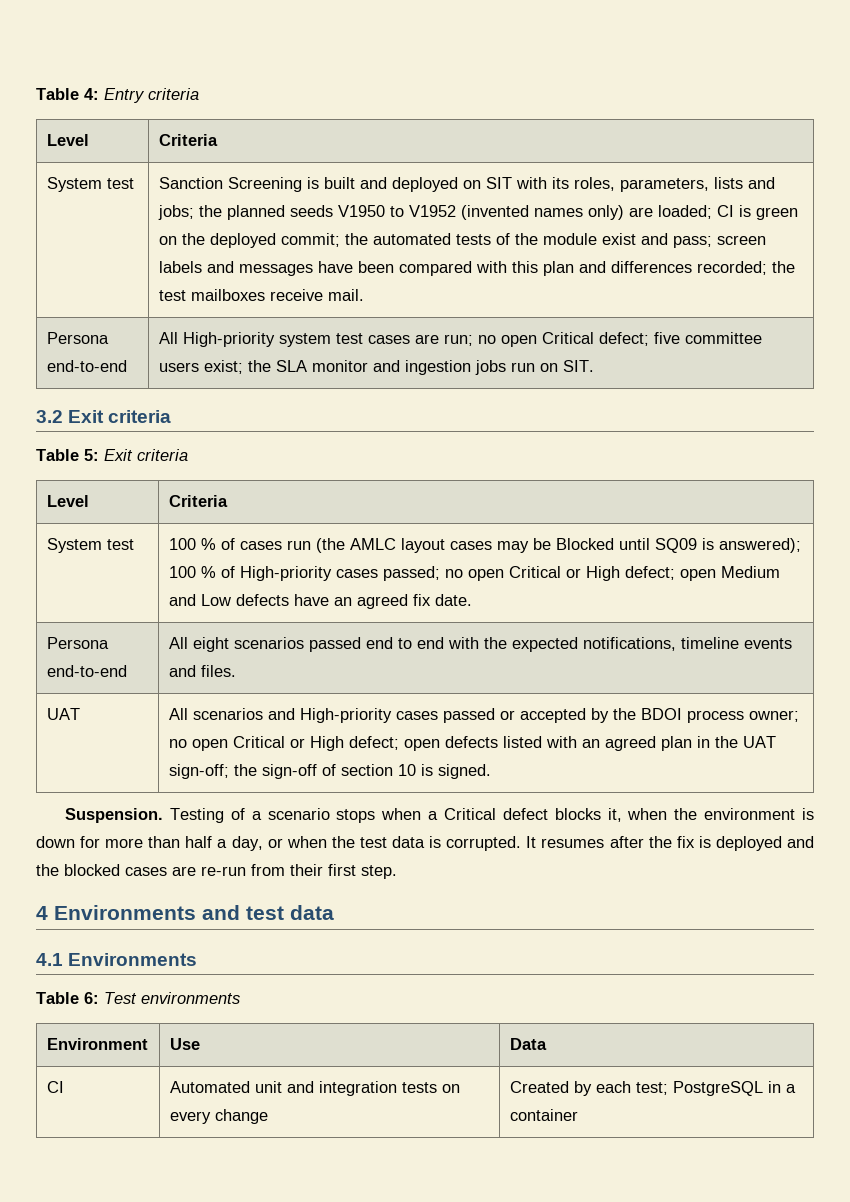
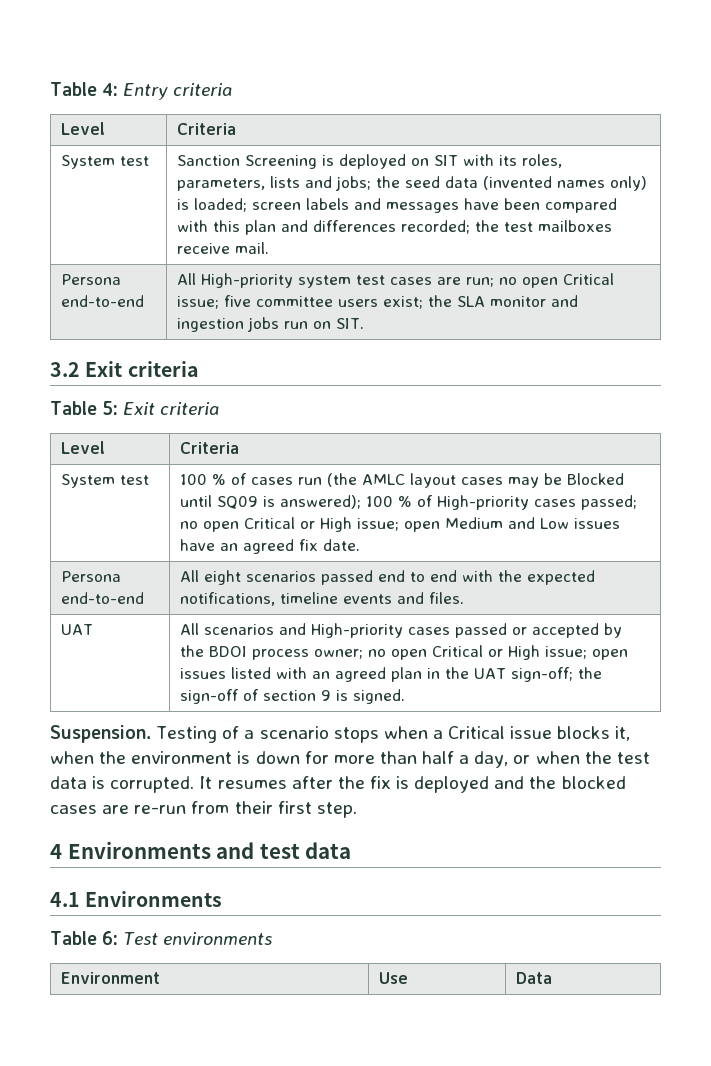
- Sanction Screening is built and deployed on SIT with its roles, parameters, lists and jobs; the planned seeds V1950 to V1952 (invented names only) are loaded; CI is green on the deployed commit; the automated tests of the module exist and pass; screen labels and messages have been compared with this plan and differences recorded; the test mailboxes receive mail.
+ Sanction Screening is deployed on SIT with its roles, parameters, lists and jobs; the seed data (invented names only) is loaded; screen labels and messages have been compared with this plan and differences recorded; the test mailboxes receive mail.
- Persona end-to-end | All High-priority system test cases are run; no open Critical defect; five committee users exist; the SLA monitor and ingestion jobs run on SIT.
+ Persona end-to-end | All High-priority system test cases are run; no open Critical issue; five committee users exist; the SLA monitor and ingestion jobs run on SIT.
- System test | 100 % of cases run (the AMLC layout cases may be Blocked until SQ09 is answered); 100 % of High-priority cases passed; no open Critical or High defect; open Medium and Low defects have an agreed fix date.
+ System test | 100 % of cases run (the AMLC layout cases may be Blocked until SQ09 is answered); 100 % of High-priority cases passed; no open Critical or High issue; open Medium and Low issues have an agreed fix date.
- UAT | All scenarios and High-priority cases passed or accepted by the BDOI process owner; no open Critical or High defect; open defects listed with an agreed plan in the UAT sign-off; the sign-off of section 10 is signed.
+ UAT | All scenarios and High-priority cases passed or accepted by the BDOI process owner; no open Critical or High issue; open issues listed with an agreed plan in the UAT sign-off; the sign-off of section 9 is signed.
- Testing of a scenario stops when a Critical defect blocks it, when the environment is down for more than half a day, or when the test data is corrupted.
+ Testing of a scenario stops when a Critical issue blocks it, when the environment is down for more than half a day, or when the test data is corrupted.
- CI | Automated unit and integration tests on every change | Created by each test; PostgreSQL in a container

